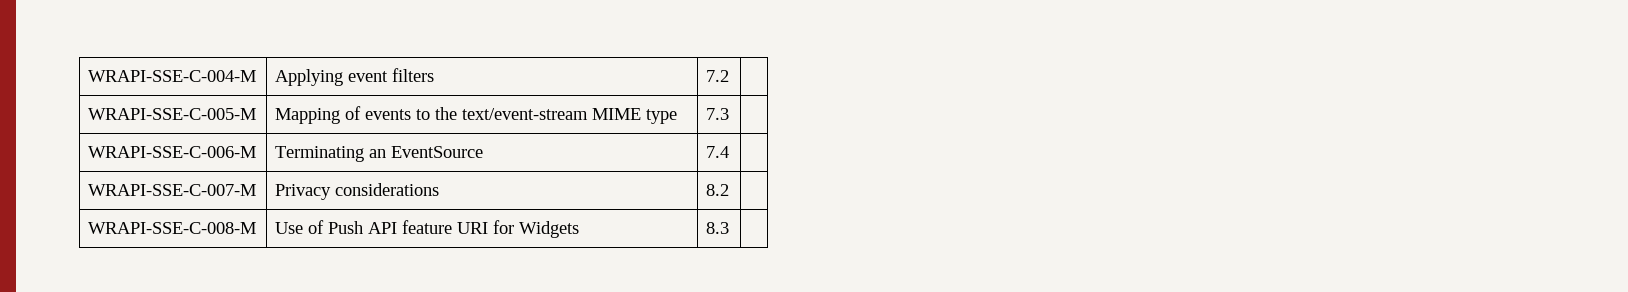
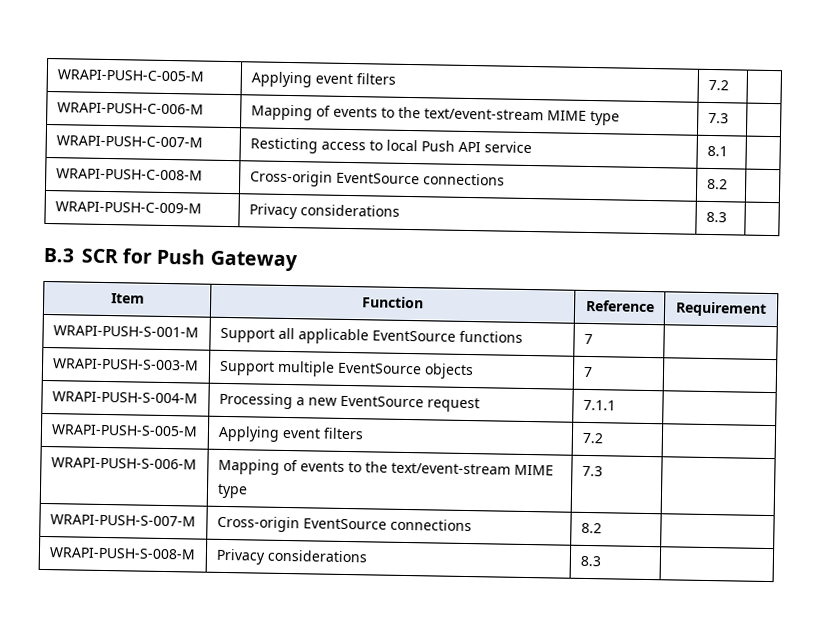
- WRAPI-SSE-C-004-M | Applying event filters | 7.2 |
- WRAPI-SSE-C-005-M | Mapping of events to the text/event-stream MIME type | 7.3 |
- WRAPI-SSE-C-006-M | Terminating an EventSource | 7.4 |
- WRAPI-SSE-C-007-M | Privacy considerations | 8.2 |
- WRAPI-SSE-C-008-M | Use of Push API feature URI for Widgets | 8.3 |
+ WRAPI-PUSH-C-005-M | Applying event filters | 7.2 |
+ WRAPI-PUSH-C-006-M | Mapping of events to the text/event-stream MIME type | 7.3 |
+ WRAPI-PUSH-C-007-M | Resticting access to local Push API service | 8.1 |
+ WRAPI-PUSH-C-008-M | Cross-origin EventSource connections | 8.2 |
+ WRAPI-PUSH-C-009-M | Privacy considerations | 8.3 |
+ B.3 SCR for Push Gateway
+ Item | Function | Reference | Requirement
+ WRAPI-PUSH-S-001-M | Support all applicable EventSource functions | 7 |
+ WRAPI-PUSH-S-003-M | Support multiple EventSource objects | 7 |
+ WRAPI-PUSH-S-004-M | Processing a new EventSource request | 7.1.1 |
+ WRAPI-PUSH-S-005-M | Applying event filters | 7.2 |
+ WRAPI-PUSH-S-006-M | Mapping of events to the text/event-stream MIME type | 7.3 |
+ WRAPI-PUSH-S-007-M | Cross-origin EventSource connections | 8.2 |
+ WRAPI-PUSH-S-008-M | Privacy considerations | 8.3 |

